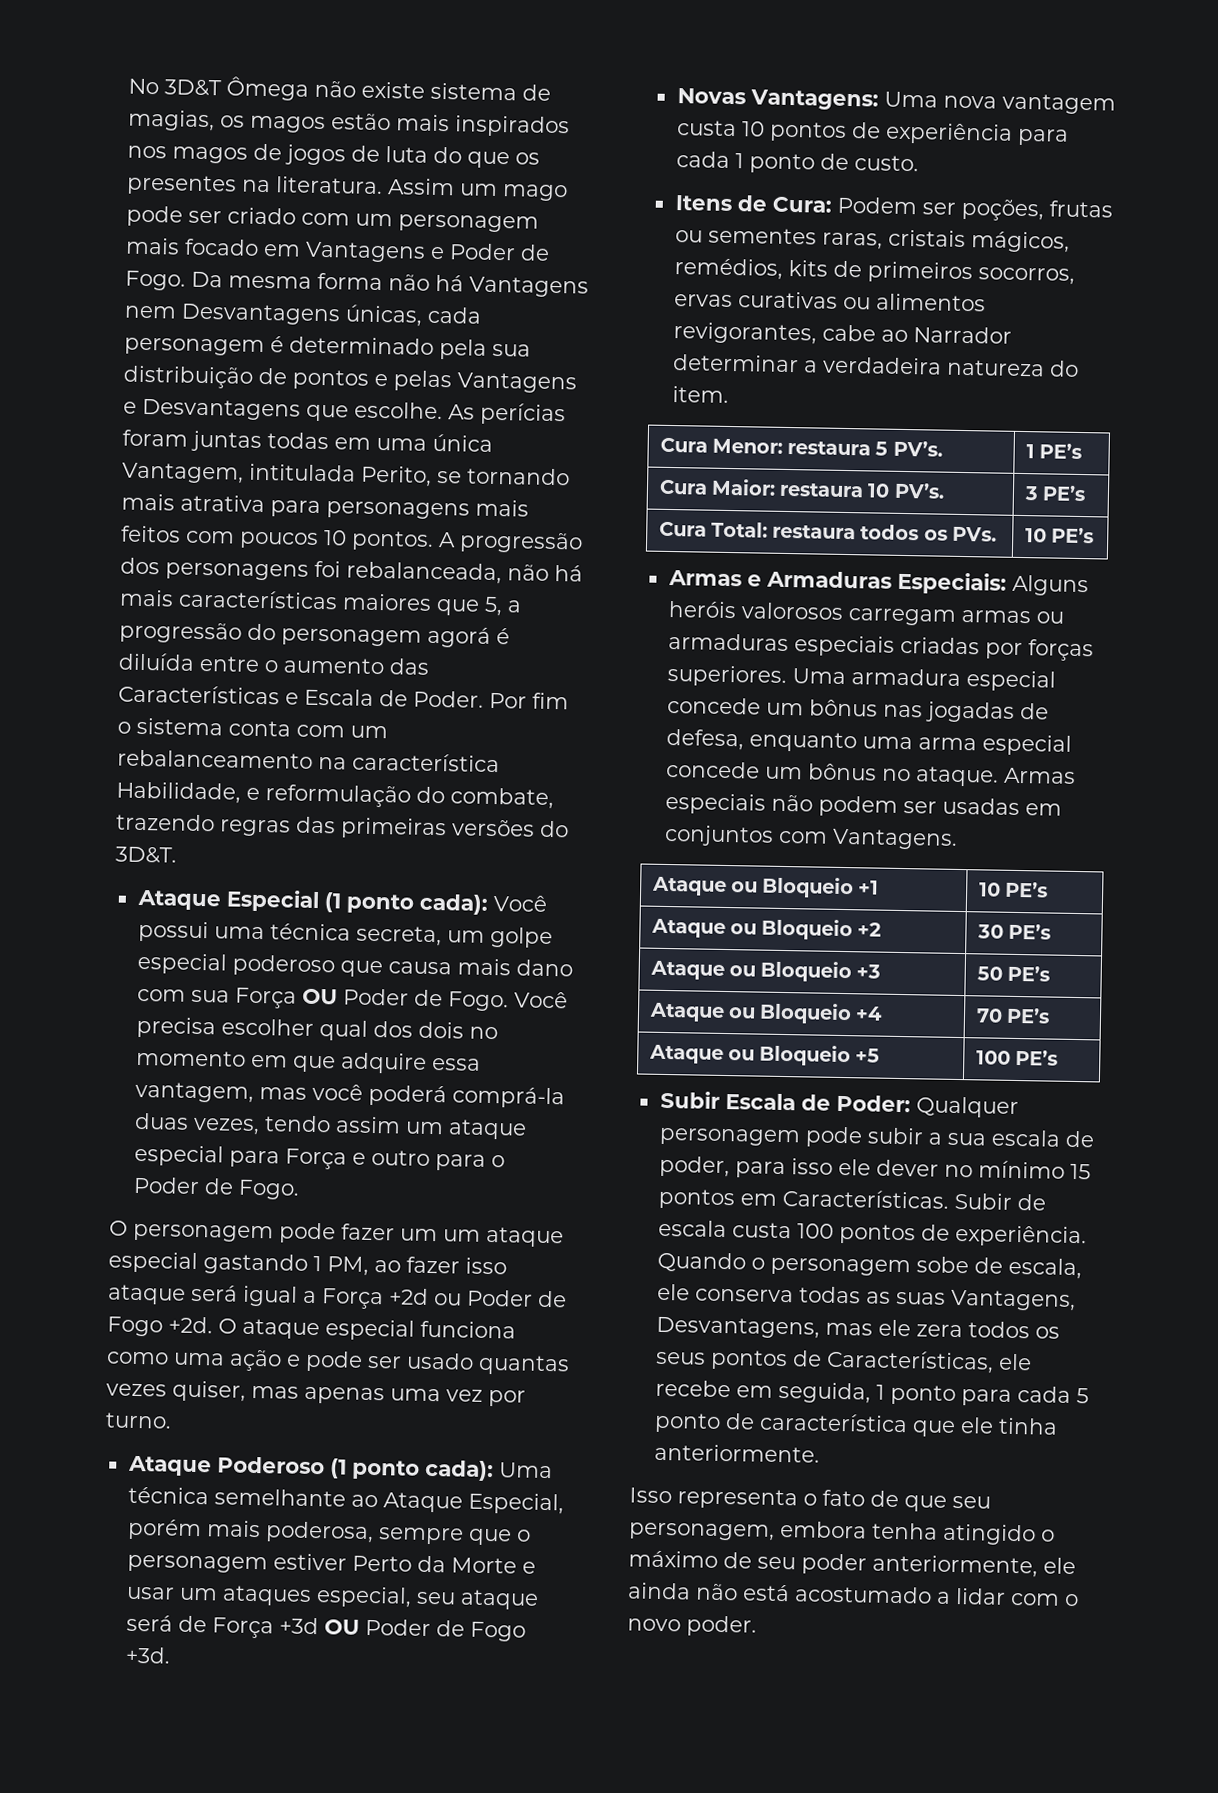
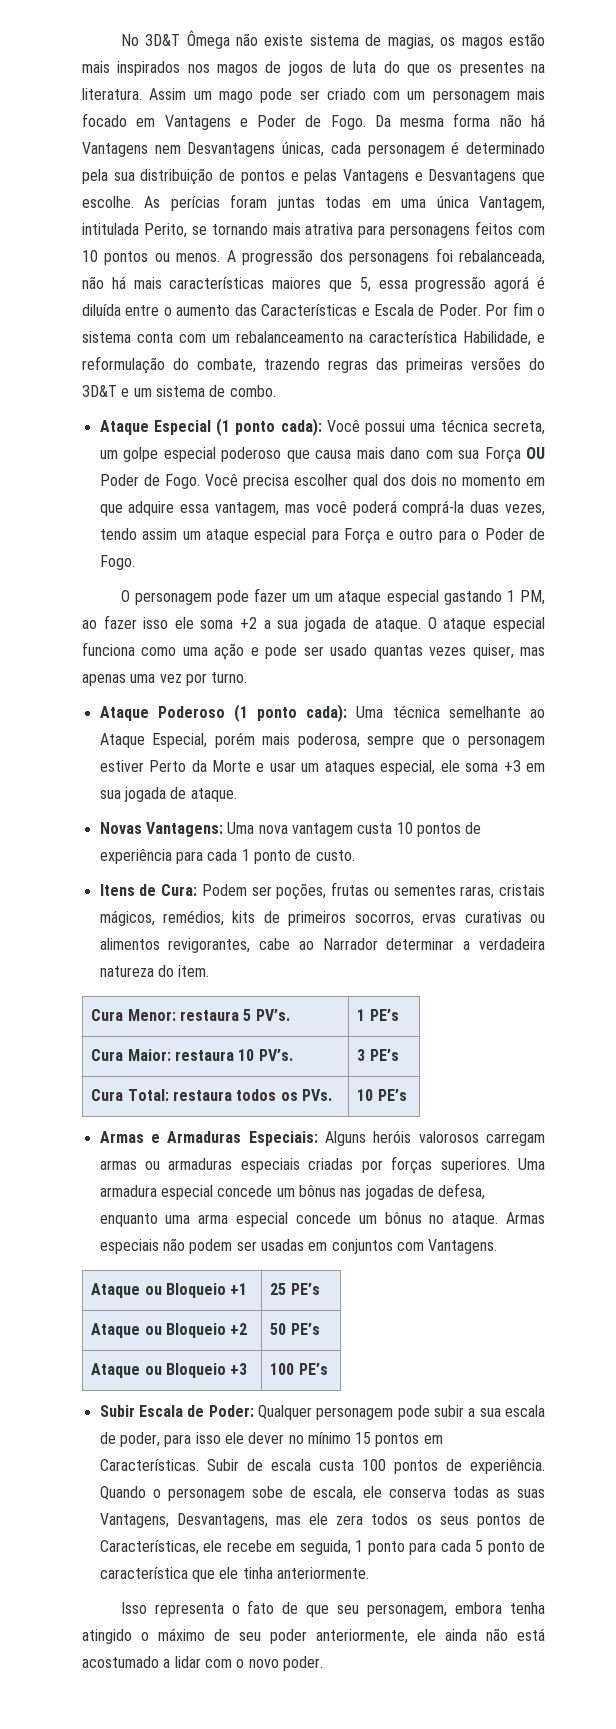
- As perícias foram juntas todas em uma única Vantagem, intitulada Perito, se tornando mais atrativa para personagens mais feitos com poucos 10 pontos.
+ As perícias foram juntas todas em uma única Vantagem, intitulada Perito, se tornando mais atrativa para personagens feitos com 10 pontos ou menos.
- A progressão dos personagens foi rebalanceada, não há mais características maiores que 5, a progressão do personagem agorá é diluída entre o aumento das Características e Escala de Poder.
+ A progressão dos personagens foi rebalanceada, não há mais características maiores que 5, essa progressão agorá é diluída entre o aumento das Características e Escala de Poder.
- Por fim o sistema conta com um rebalanceamento na característica Habilidade, e reformulação do combate, trazendo regras das primeiras versões do 3D&T.
+ Por fim o sistema conta com um rebalanceamento na característica Habilidade, e reformulação do combate, trazendo regras das primeiras versões do 3D&T e um sistema de combo.
- O personagem pode fazer um um ataque especial gastando 1 PM, ao fazer isso ataque será igual a Força +2d ou Poder de Fogo +2d.
+ O personagem pode fazer um um ataque especial gastando 1 PM, ao fazer isso ele soma +2 a sua jogada de ataque.
- Ataque Poderoso (1 ponto cada): Uma técnica semelhante ao Ataque Especial, porém mais poderosa, sempre que o personagem estiver Perto da Morte e usar um ataques especial, seu ataque será de Força +3d OU Poder de Fogo +3d.
+ Ataque Poderoso (1 ponto cada): Uma técnica semelhante ao Ataque Especial, porém mais poderosa, sempre que o personagem estiver Perto da Morte e usar um ataques especial, ele soma +3 em sua jogada de ataque.
- Ataque ou Bloqueio +1 | 10 PE’s
+ Ataque ou Bloqueio +1 | 25 PE’s
- Ataque ou Bloqueio +2 | 30 PE’s
+ Ataque ou Bloqueio +2 | 50 PE’s
- Ataque ou Bloqueio +3 | 50 PE’s
- Ataque ou Bloqueio +4 | 70 PE’s
- Ataque ou Bloqueio +5 | 100 PE’s
+ Ataque ou Bloqueio +3 | 100 PE’s

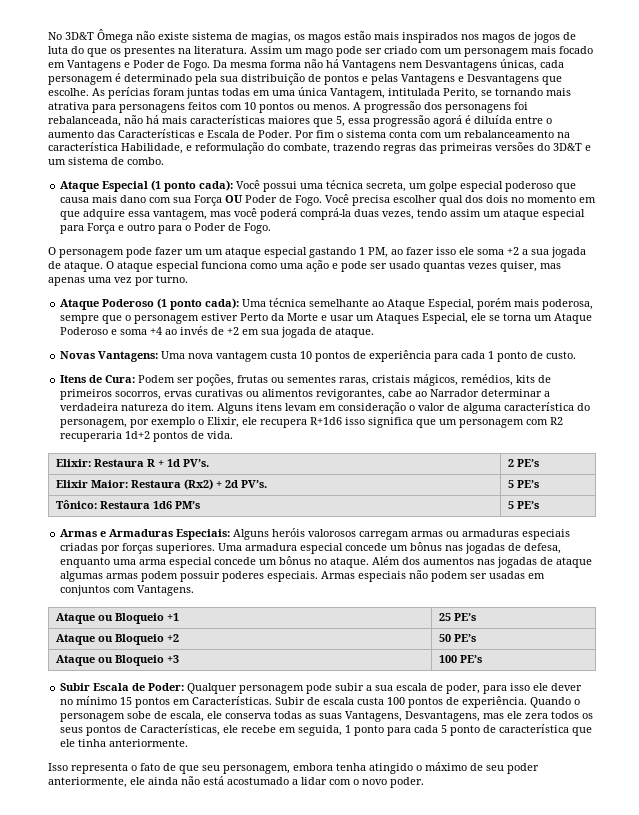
- Ataque Poderoso (1 ponto cada): Uma técnica semelhante ao Ataque Especial, porém mais poderosa, sempre que o personagem estiver Perto da Morte e usar um ataques especial, ele soma +3 em sua jogada de ataque.
+ Ataque Poderoso (1 ponto cada): Uma técnica semelhante ao Ataque Especial, porém mais poderosa, sempre que o personagem estiver Perto da Morte e usar um Ataques Especial, ele se torna um Ataque Poderoso e soma +4 ao invés de +2 em sua jogada de ataque.
- Itens de Cura: Podem ser poções, frutas ou sementes raras, cristais mágicos, remédios, kits de primeiros socorros, ervas curativas ou alimentos revigorantes, cabe ao Narrador determinar a verdadeira natureza do item.
- Cura Menor: restaura 5 PV’s. | 1 PE’s
- Cura Maior: restaura 10 PV’s. | 3 PE’s
- Cura Total: restaura todos os PVs. | 10 PE’s
+ Itens de Cura: Podem ser poções, frutas ou sementes raras, cristais mágicos, remédios, kits de primeiros socorros, ervas curativas ou alimentos revigorantes, cabe ao Narrador determinar a verdadeira natureza do item. Alguns itens levam em consideração o valor de alguma característica do personagem, por exemplo o Elixir, ele recupera R+1d6 isso significa que um personagem com R2 recuperaria 1d+2 pontos de vida.
+ Elixir: Restaura R + 1d PV’s. | 2 PE’s
+ Elixir Maior: Restaura (Rx2) + 2d PV’s. | 5 PE’s
+ Tônico: Restaura 1d6 PM’s | 5 PE’s
+ Além dos aumentos nas jogadas de ataque algumas armas podem possuir poderes especiais.

